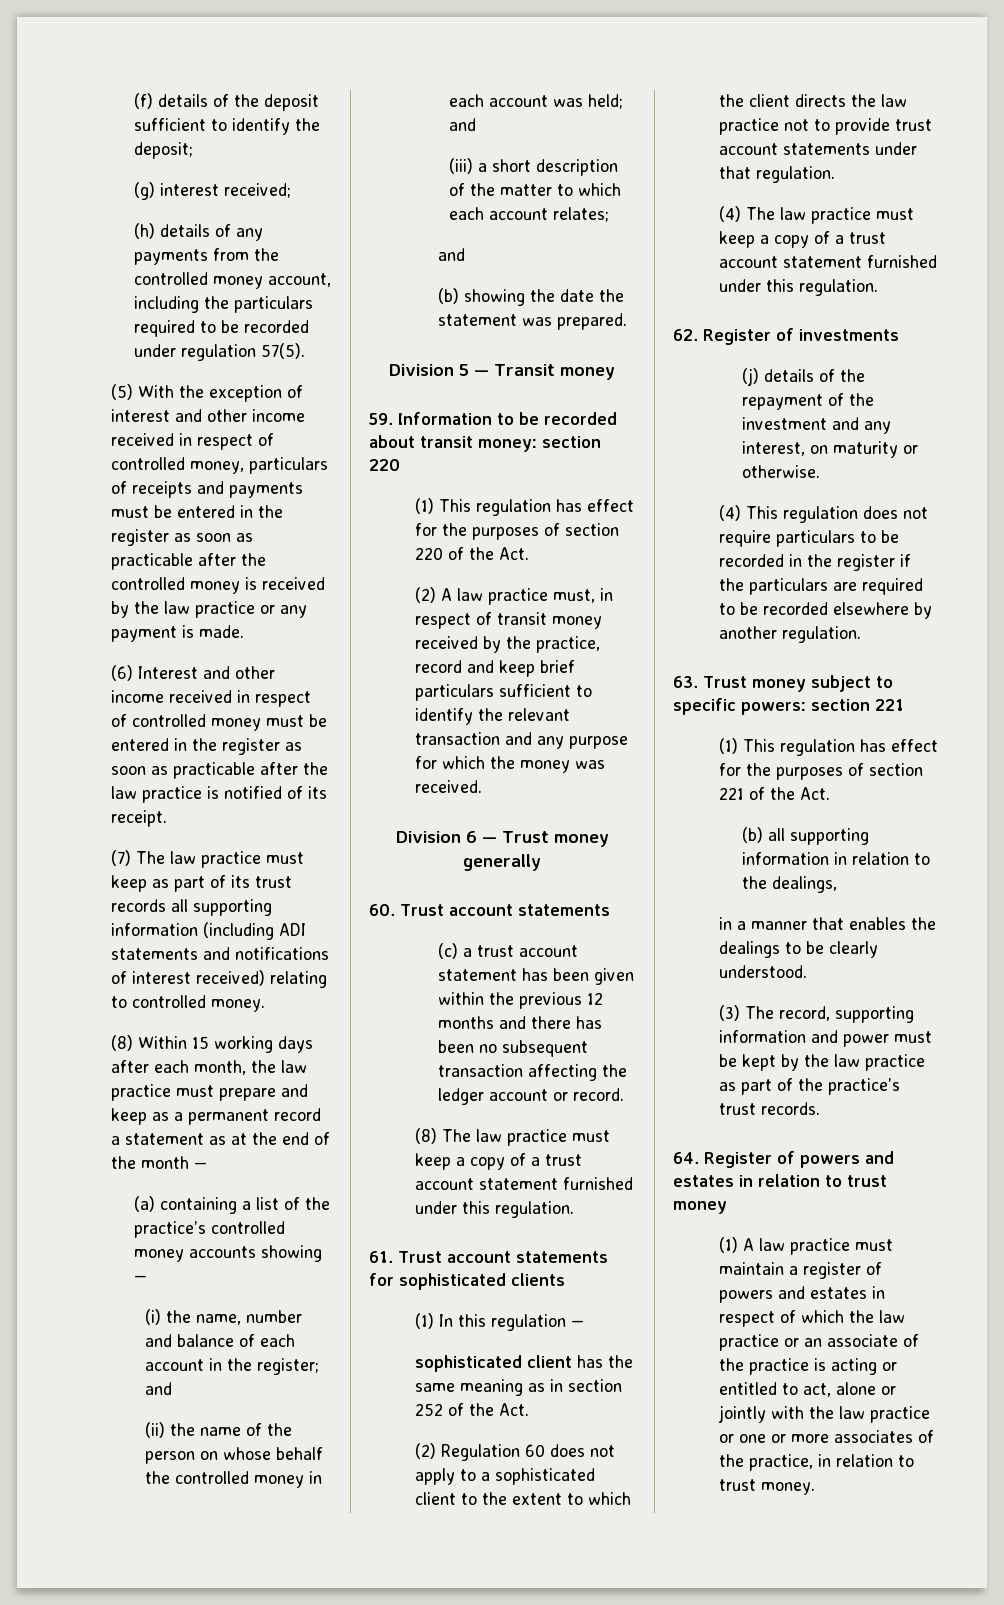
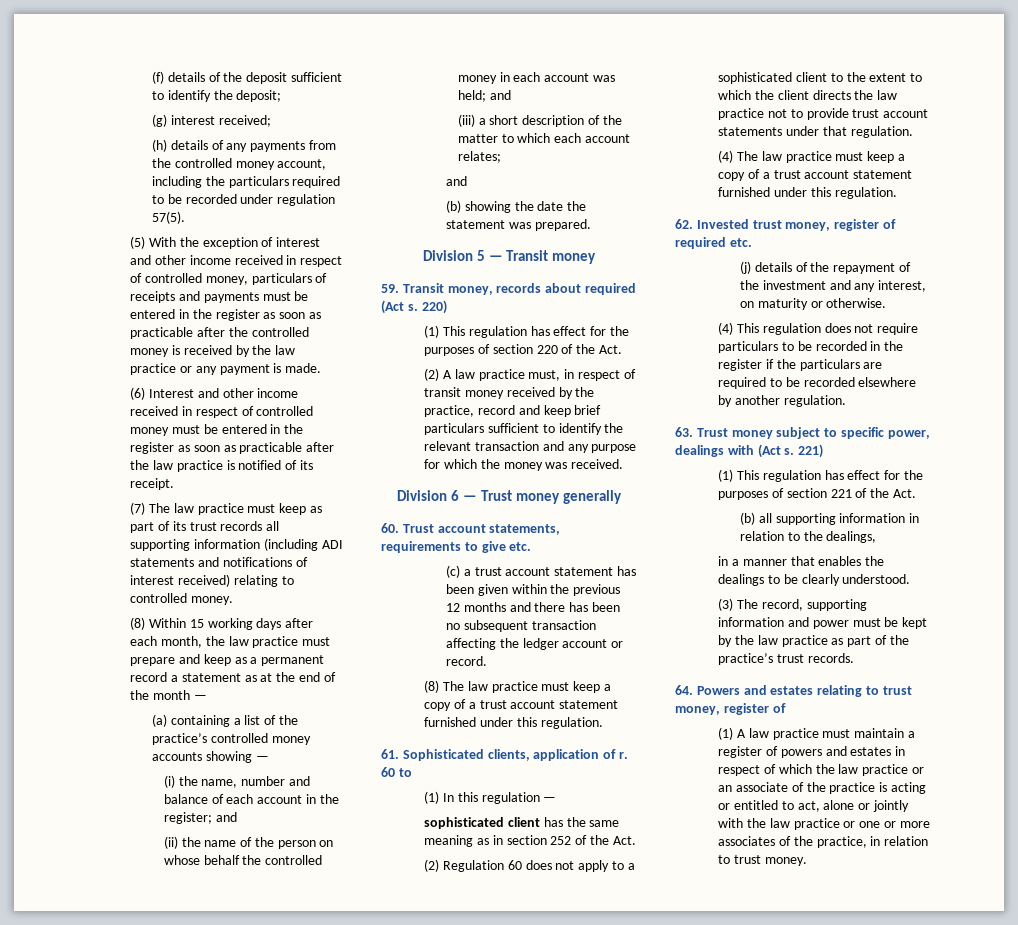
- 59. Information to be recorded about transit money: section 220
+ 59. Transit money, records about required (Act s. 220)
- 60. Trust account statements
+ 60. Trust account statements, requirements to give etc.
- 61. Trust account statements for sophisticated clients
+ 61. Sophisticated clients, application of r. 60 to
- 62. Register of investments
+ 62. Invested trust money, register of required etc.
- 63. Trust money subject to specific powers: section 221
+ 63. Trust money subject to specific power, dealings with (Act s. 221)
- 64. Register of powers and estates in relation to trust money
+ 64. Powers and estates relating to trust money, register of

